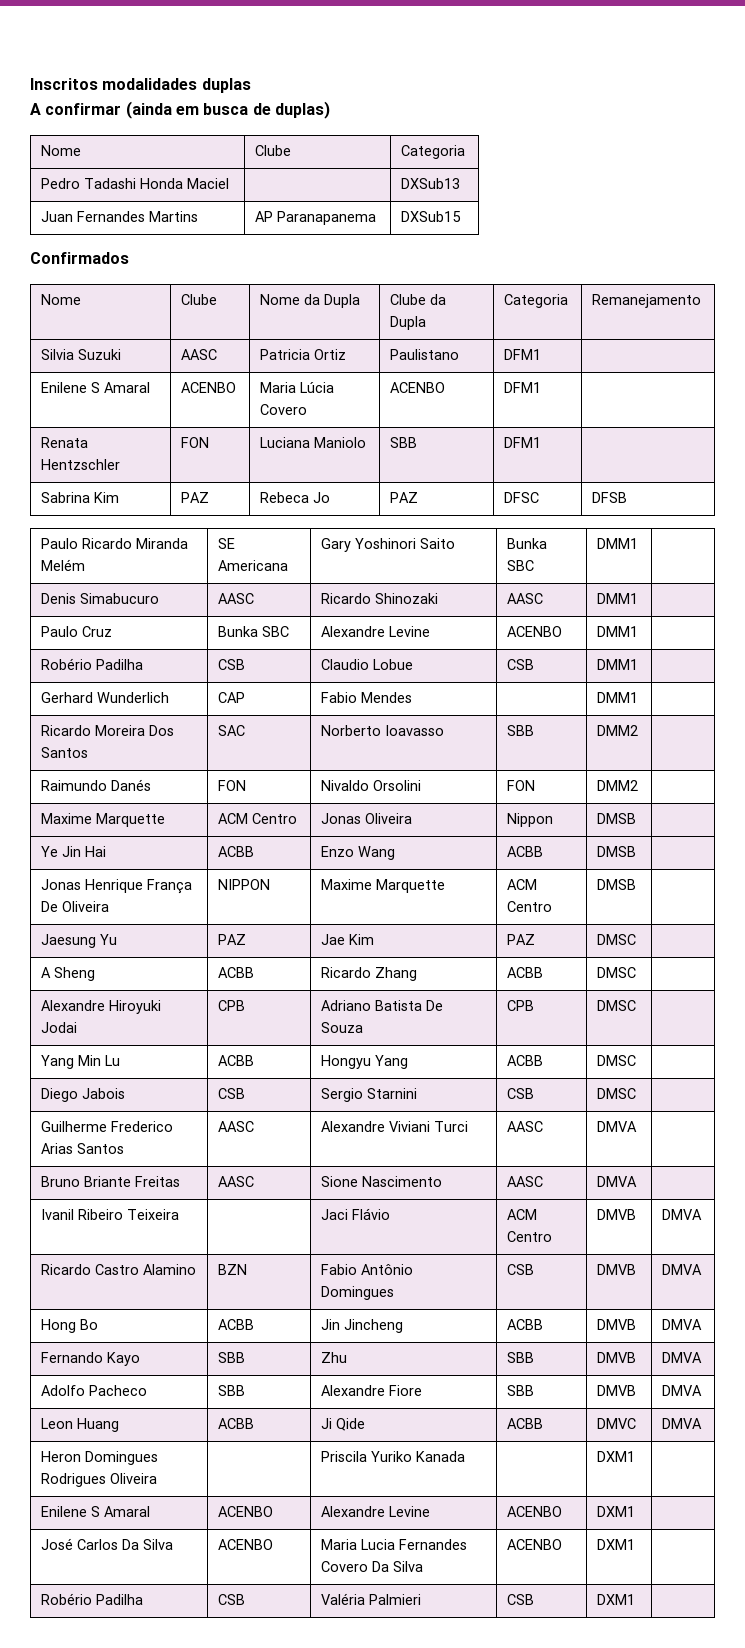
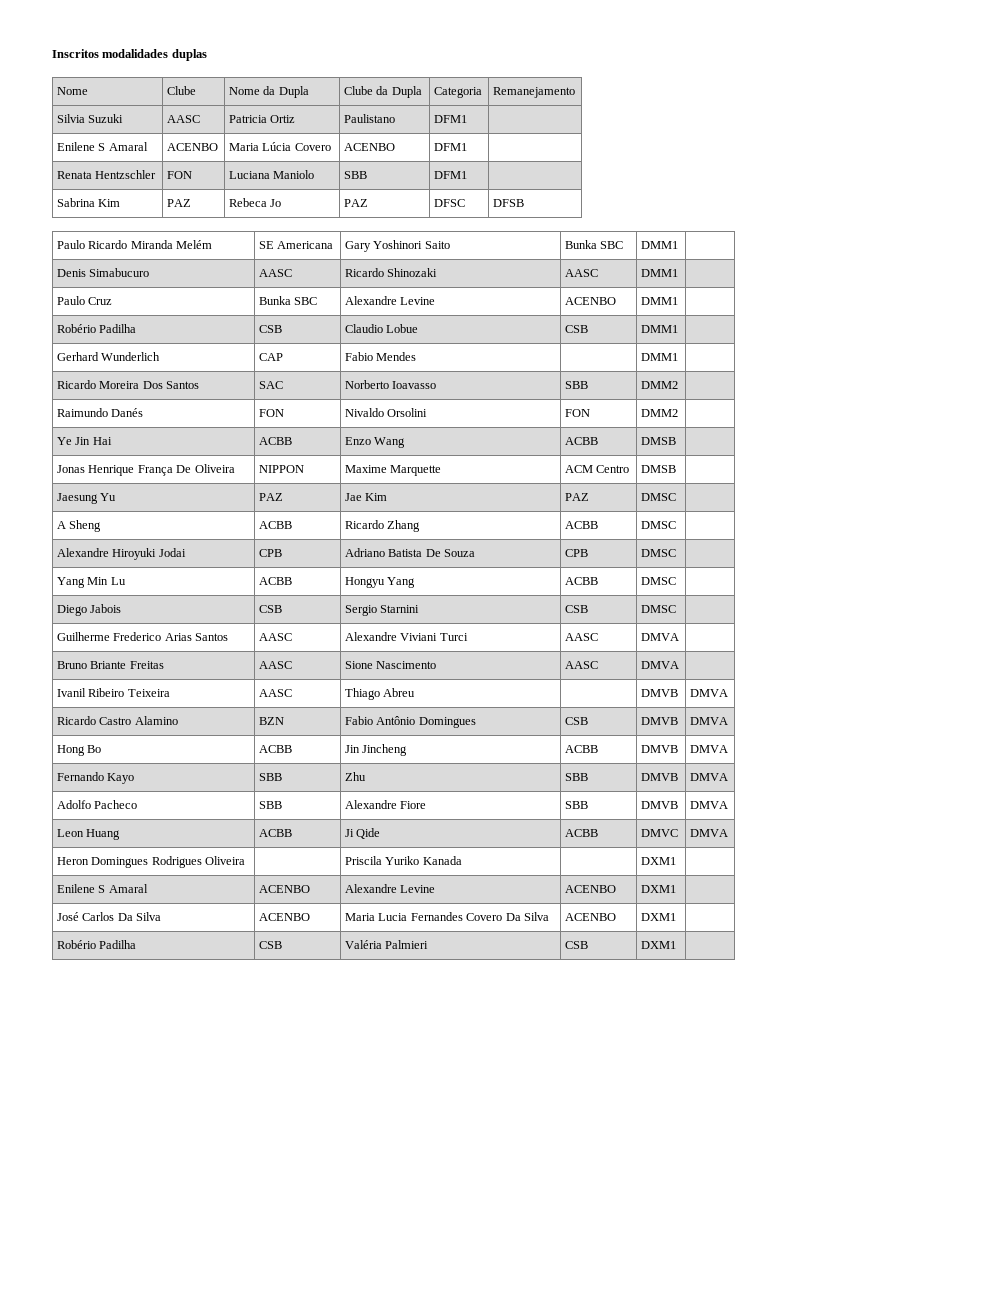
- A confirmar (ainda em busca de duplas)
- Nome | Clube | Categoria
- Pedro Tadashi Honda Maciel | | DXSub13
- Juan Fernandes Martins | AP Paranapanema | DXSub15
- Confirmados
- Maxime Marquette | ACM Centro | Jonas Oliveira | Nippon | DMSB |
- Ivanil Ribeiro Teixeira | | Jaci Flávio | ACM Centro | DMVB | DMVA
+ Ivanil Ribeiro Teixeira | AASC | Thiago Abreu | | DMVB | DMVA

